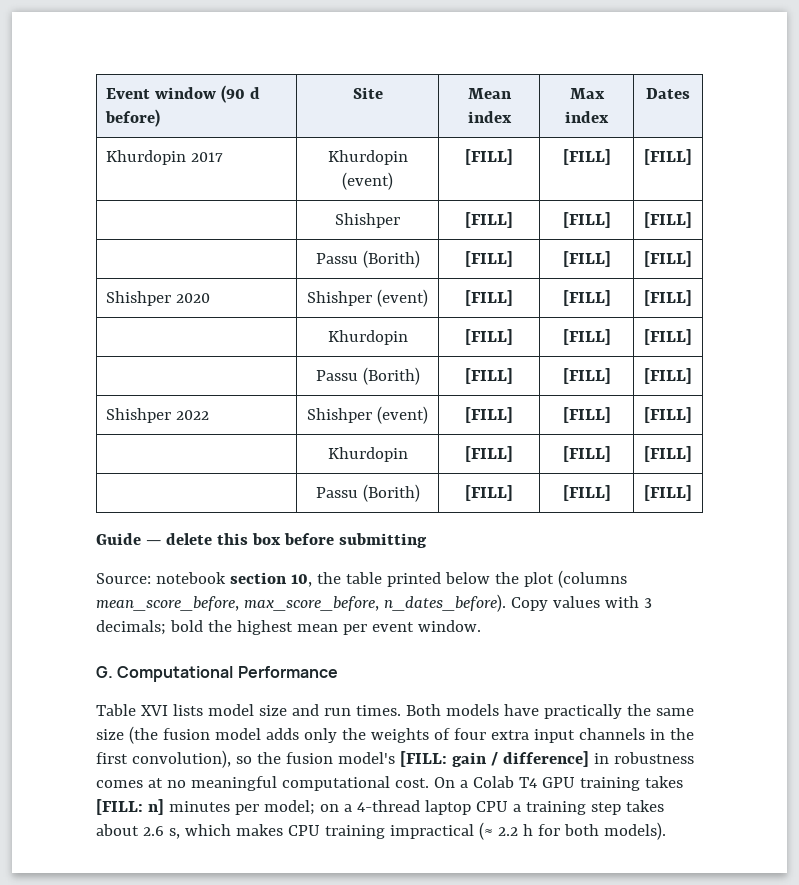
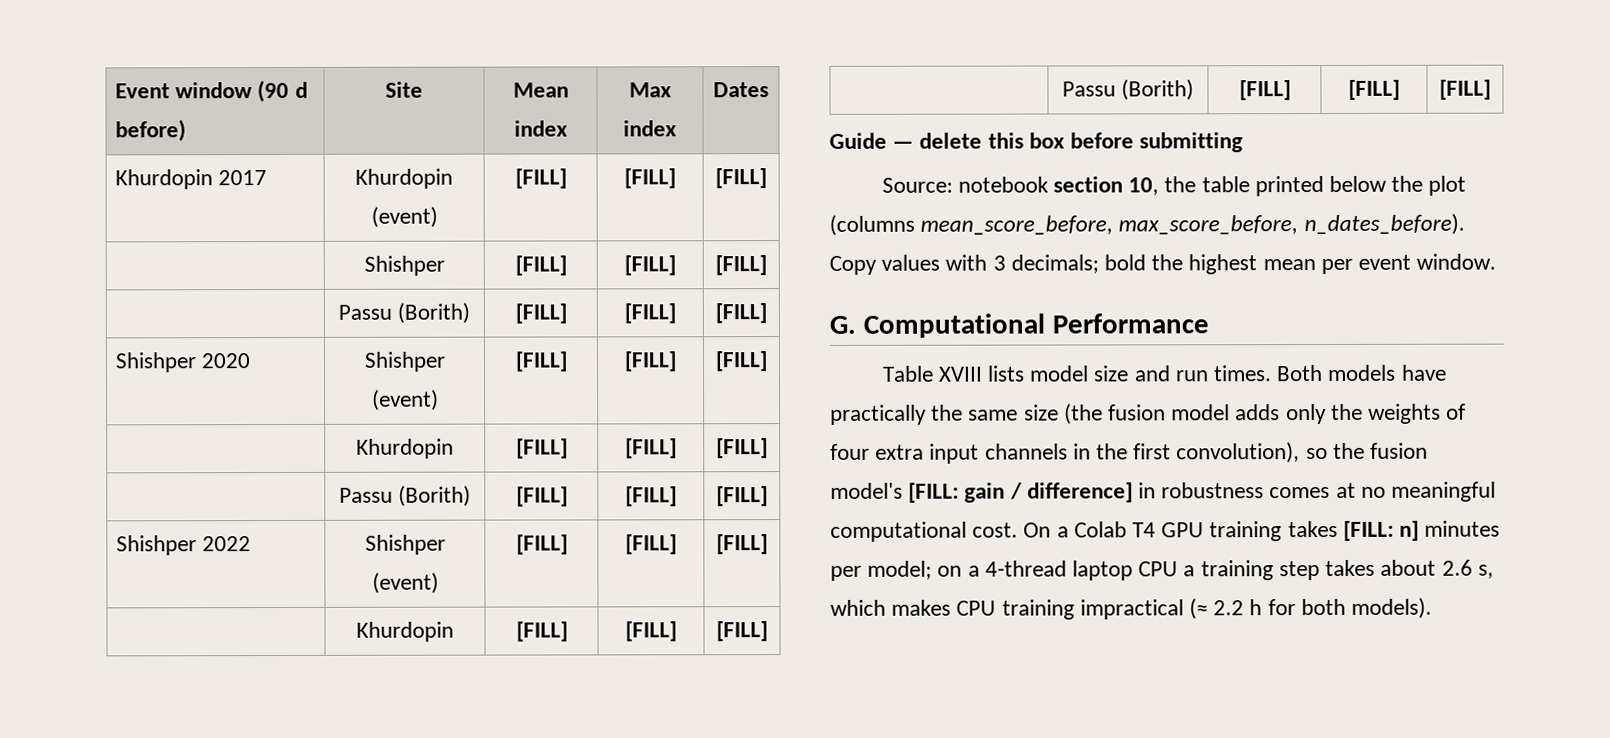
- Table XVI lists model size and run times.
+ Table XVIII lists model size and run times.

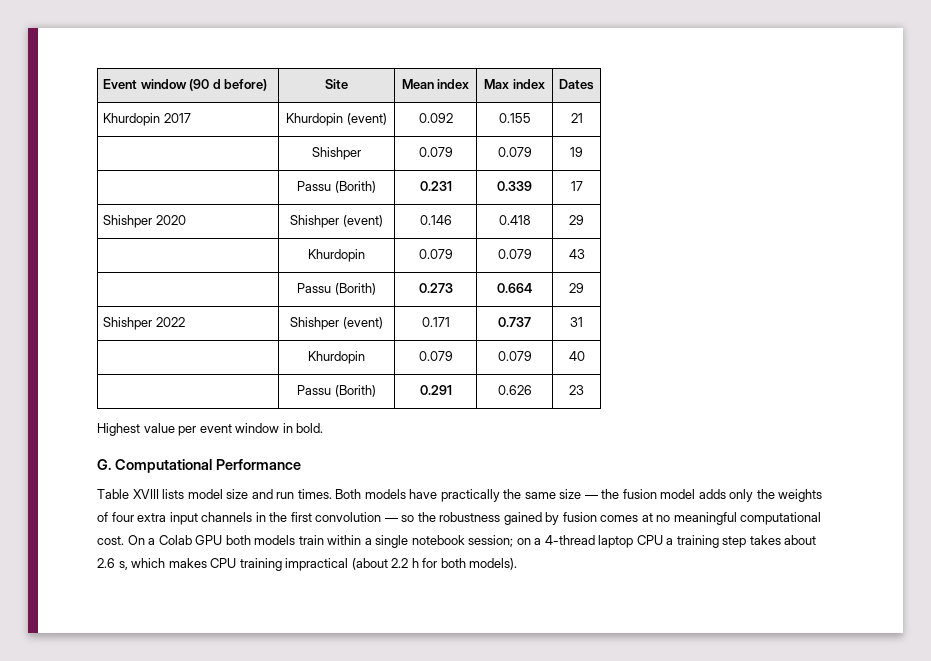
- Khurdopin 2017 | Khurdopin (event) | [FILL] | [FILL] | [FILL]
- | Shishper | [FILL] | [FILL] | [FILL]
- | Passu (Borith) | [FILL] | [FILL] | [FILL]
+ Khurdopin 2017 | Khurdopin (event) | 0.092 | 0.155 | 21
+ | Shishper | 0.079 | 0.079 | 19
+ | Passu (Borith) | 0.231 | 0.339 | 17
- Shishper 2020 | Shishper (event) | [FILL] | [FILL] | [FILL]
- | Khurdopin | [FILL] | [FILL] | [FILL]
- | Passu (Borith) | [FILL] | [FILL] | [FILL]
+ Shishper 2020 | Shishper (event) | 0.146 | 0.418 | 29
+ | Khurdopin | 0.079 | 0.079 | 43
+ | Passu (Borith) | 0.273 | 0.664 | 29
- Shishper 2022 | Shishper (event) | [FILL] | [FILL] | [FILL]
- | Khurdopin | [FILL] | [FILL] | [FILL]
- | Passu (Borith) | [FILL] | [FILL] | [FILL]
- Guide — delete this box before submitting
- Source: notebook section 10, the table printed below the plot (columns mean_score_before, max_score_before, n_dates_before). Copy values with 3 decimals; bold the highest mean per event window.
+ Shishper 2022 | Shishper (event) | 0.171 | 0.737 | 31
+ | Khurdopin | 0.079 | 0.079 | 40
+ | Passu (Borith) | 0.291 | 0.626 | 23
+ Highest value per event window in bold.
- Both models have practically the same size (the fusion model adds only the weights of four extra input channels in the first convolution), so the fusion model's [FILL: gain / difference] in robustness comes at no meaningful computational cost.
+ Both models have practically the same size — the fusion model adds only the weights of four extra input channels in the first convolution — so the robustness gained by fusion comes at no meaningful computational cost.
- On a Colab T4 GPU training takes [FILL: n] minutes per model; on a 4-thread laptop CPU a training step takes about 2.6 s, which makes CPU training impractical (≈ 2.2 h for both models).
+ On a Colab GPU both models train within a single notebook session; on a 4-thread laptop CPU a training step takes about 2.6 s, which makes CPU training impractical (about 2.2 h for both models).

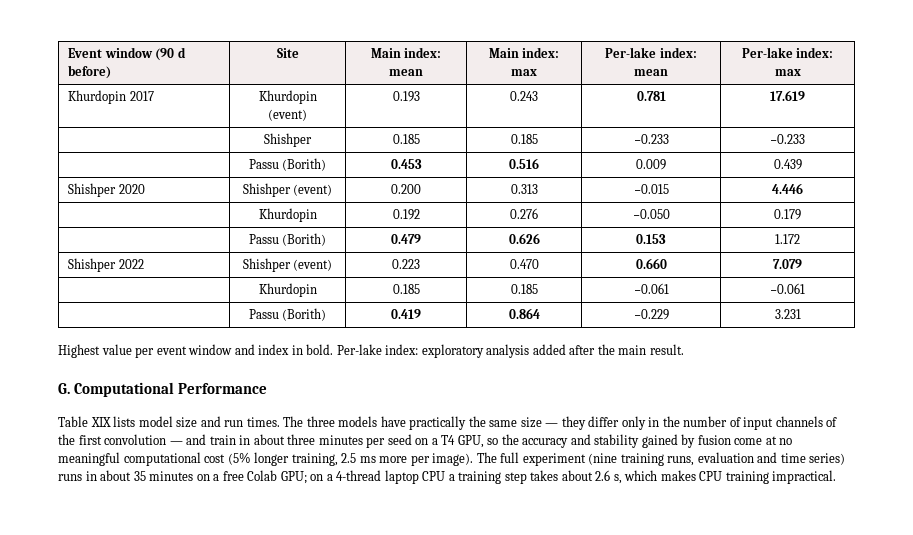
- Event window (90 d before) | Site | Mean index | Max index | Dates
- Khurdopin 2017 | Khurdopin (event) | 0.092 | 0.155 | 21
- | Shishper | 0.079 | 0.079 | 19
- | Passu (Borith) | 0.231 | 0.339 | 17
- Shishper 2020 | Shishper (event) | 0.146 | 0.418 | 29
- | Khurdopin | 0.079 | 0.079 | 43
- | Passu (Borith) | 0.273 | 0.664 | 29
- Shishper 2022 | Shishper (event) | 0.171 | 0.737 | 31
- | Khurdopin | 0.079 | 0.079 | 40
- | Passu (Borith) | 0.291 | 0.626 | 23
+ Event window (90 d before) | Site | Main index: mean | Main index: max | Per-lake index: mean | Per-lake index: max
+ Khurdopin 2017 | Khurdopin (event) | 0.193 | 0.243 | 0.781 | 17.619
+ | Shishper | 0.185 | 0.185 | −0.233 | −0.233
+ | Passu (Borith) | 0.453 | 0.516 | 0.009 | 0.439
+ Shishper 2020 | Shishper (event) | 0.200 | 0.313 | −0.015 | 4.446
+ | Khurdopin | 0.192 | 0.276 | −0.050 | 0.179
+ | Passu (Borith) | 0.479 | 0.626 | 0.153 | 1.172
+ Shishper 2022 | Shishper (event) | 0.223 | 0.470 | 0.660 | 7.079
+ | Khurdopin | 0.185 | 0.185 | −0.061 | −0.061
+ | Passu (Borith) | 0.419 | 0.864 | −0.229 | 3.231
- Highest value per event window in bold.
+ Highest value per event window and index in bold. Per-lake index: exploratory analysis added after the main result.
- Table XVIII lists model size and run times.
+ Table XIX lists model size and run times.
- Both models have practically the same size — the fusion model adds only the weights of four extra input channels in the first convolution — so the robustness gained by fusion comes at no meaningful computational cost. On a Colab GPU both models train within a single notebook session; on a 4-thread laptop CPU a training step takes about 2.6 s, which makes CPU training impractical (about 2.2 h for both models).
+ The three models have practically the same size — they differ only in the number of input channels of the first convolution — and train in about three minutes per seed on a T4 GPU, so the accuracy and stability gained by fusion come at no meaningful computational cost (5% longer training, 2.5 ms more per image). The full experiment (nine training runs, evaluation and time series) runs in about 35 minutes on a free Colab GPU; on a 4-thread laptop CPU a training step takes about 2.6 s, which makes CPU training impractical.

